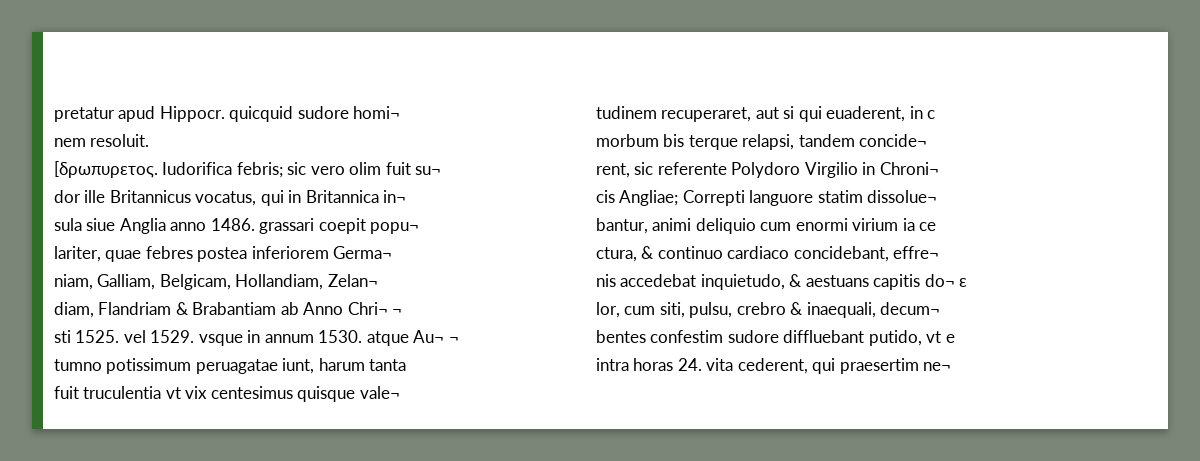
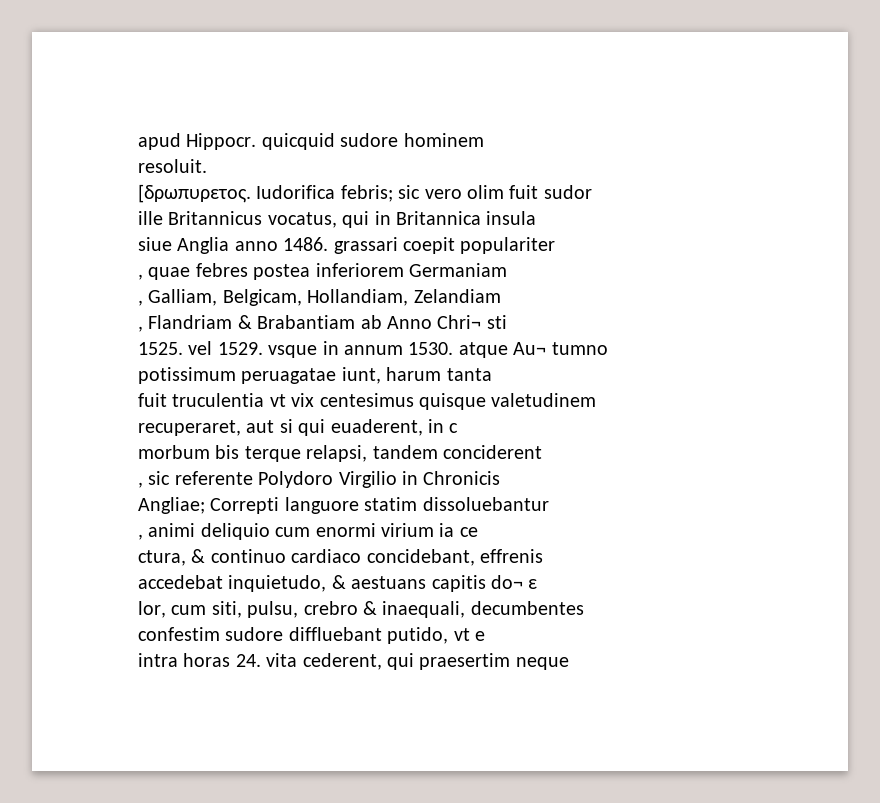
- pretatur apud Hippocr. quicquid sudore homi¬
- nem resoluit.
+ apud Hippocr. quicquid sudore hominem
+ resoluit.
- Iudorifica febris; sic vero olim fuit su¬
- dor ille Britannicus vocatus, qui in Britannica in¬
- sula siue Anglia anno 1486. grassari coepit popu¬
- lariter, quae febres postea inferiorem Germa¬
- niam, Galliam, Belgicam, Hollandiam, Zelan¬
- diam, Flandriam & Brabantiam ab Anno Chri¬ ¬
- sti 1525. vel 1529. vsque in annum 1530. atque Au¬ ¬
- tumno potissimum peruagatae iunt, harum tanta
+ Iudorifica febris; sic vero olim fuit sudor
+ ille Britannicus vocatus, qui in Britannica insula
+ siue Anglia anno 1486. grassari coepit populariter
+ , quae febres postea inferiorem Germaniam
+ , Galliam, Belgicam, Hollandiam, Zelandiam
+ , Flandriam & Brabantiam ab Anno Chri¬ sti
+ 1525. vel 1529. vsque in annum 1530. atque Au¬ tumno
+ potissimum peruagatae iunt, harum tanta
- fuit truculentia vt vix centesimus quisque vale¬
- tudinem recuperaret, aut si qui euaderent, in c
+ fuit truculentia vt vix centesimus quisque valetudinem
+ recuperaret, aut si qui euaderent, in c
- morbum bis terque relapsi, tandem concide¬
- rent, sic referente Polydoro Virgilio in Chroni¬
- cis Angliae; Correpti languore statim dissolue¬
- bantur, animi deliquio cum enormi virium ia ce
+ morbum bis terque relapsi, tandem conciderent
+ , sic referente Polydoro Virgilio in Chronicis
+ Angliae; Correpti languore statim dissoluebantur
+ , animi deliquio cum enormi virium ia ce
- ctura, & continuo cardiaco concidebant, effre¬
- nis accedebat inquietudo, & aestuans capitis do¬ ε
+ ctura, & continuo cardiaco concidebant, effrenis
+ accedebat inquietudo, & aestuans capitis do¬ ε
- lor, cum siti, pulsu, crebro & inaequali, decum¬
- bentes confestim sudore diffluebant putido, vt e
+ lor, cum siti, pulsu, crebro & inaequali, decumbentes
+ confestim sudore diffluebant putido, vt e
- intra horas 24. vita cederent, qui praesertim ne¬
+ intra horas 24. vita cederent, qui praesertim neque

